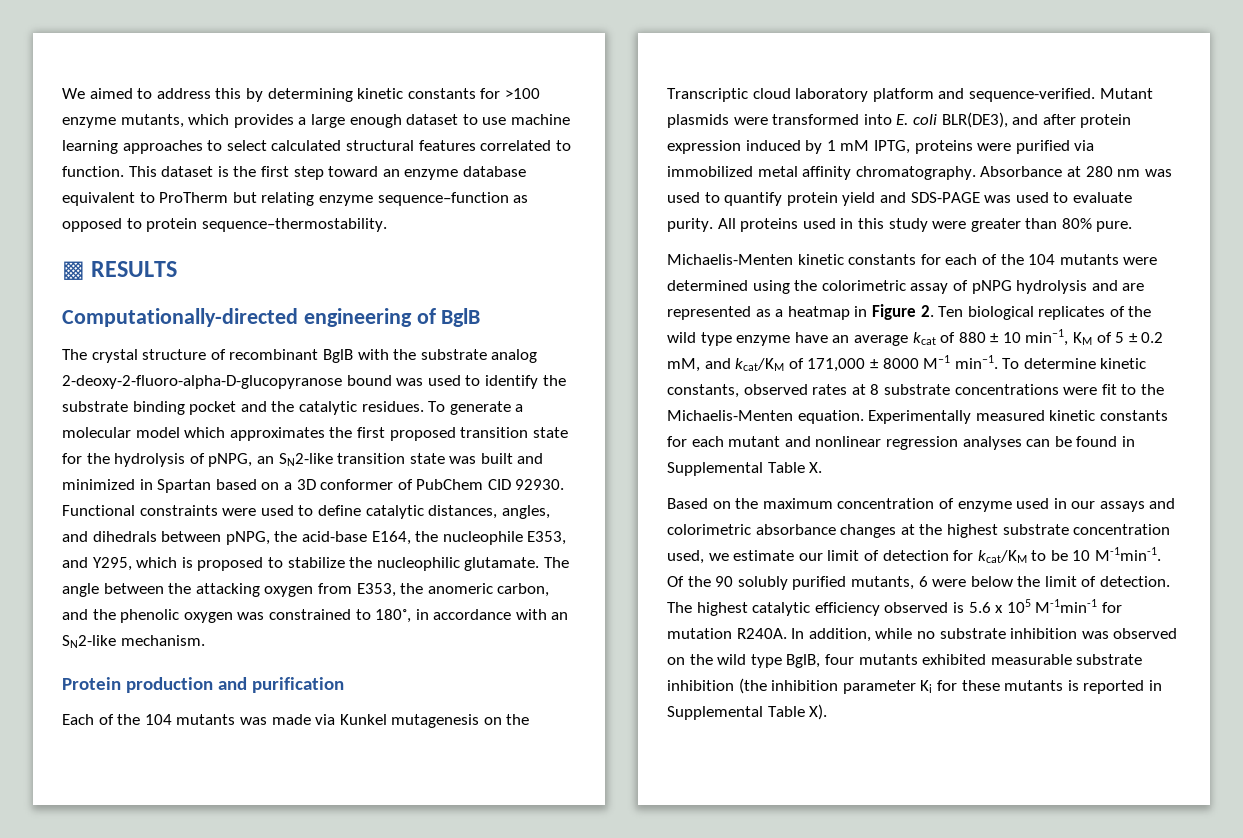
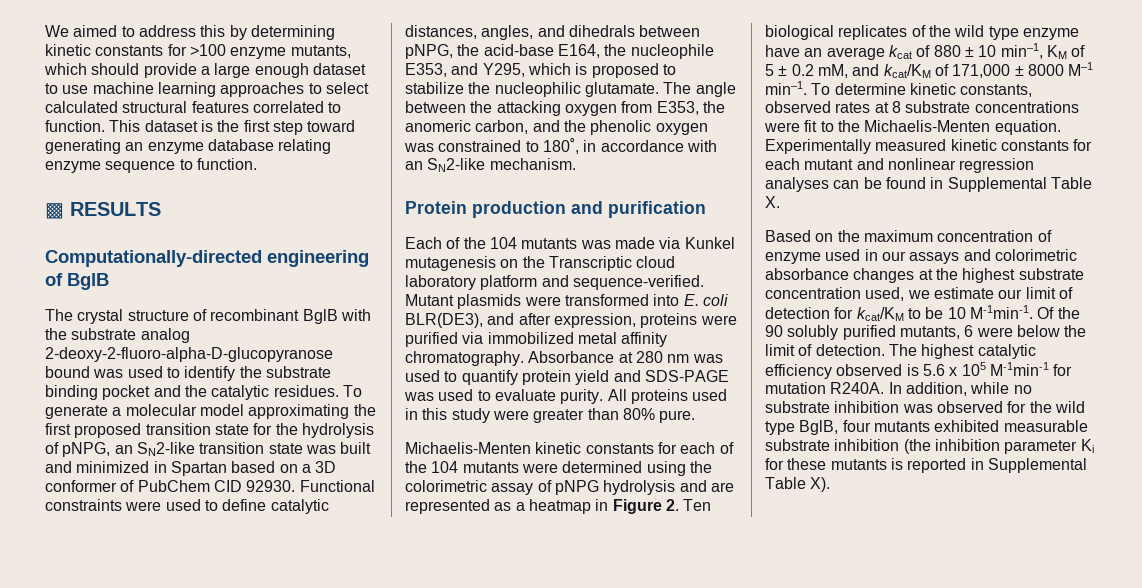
- We aimed to address this by determining kinetic constants for >100 enzyme mutants, which provides a large enough dataset to use machine learning approaches to select calculated structural features correlated to function.
+ We aimed to address this by determining kinetic constants for >100 enzyme mutants, which should provide a large enough dataset to use machine learning approaches to select calculated structural features correlated to function.
- This dataset is the first step toward an enzyme database equivalent to ProTherm but relating enzyme sequence–function as opposed to protein sequence–thermostability.
+ This dataset is the first step toward generating an enzyme database relating enzyme sequence to function.
- To generate a molecular model which approximates the first proposed transition state for the hydrolysis of pNPG, an SN2-like transition state was built and minimized in Spartan based on a 3D conformer of PubChem CID 92930.
+ To generate a molecular model approximating the first proposed transition state for the hydrolysis of pNPG, an SN2-like transition state was built and minimized in Spartan based on a 3D conformer of PubChem CID 92930.
- Mutant plasmids were transformed into E. coli BLR(DE3), and after protein expression induced by 1 mM IPTG, proteins were purified via immobilized metal affinity chromatography.
+ Mutant plasmids were transformed into E. coli BLR(DE3), and after expression, proteins were purified via immobilized metal affinity chromatography.
- In addition, while no substrate inhibition was observed on the wild type BglB, four mutants exhibited measurable substrate inhibition (the inhibition parameter Ki for these mutants is reported in Supplemental Table X).
+ In addition, while no substrate inhibition was observed for the wild type BglB, four mutants exhibited measurable substrate inhibition (the inhibition parameter Ki for these mutants is reported in Supplemental Table X).

